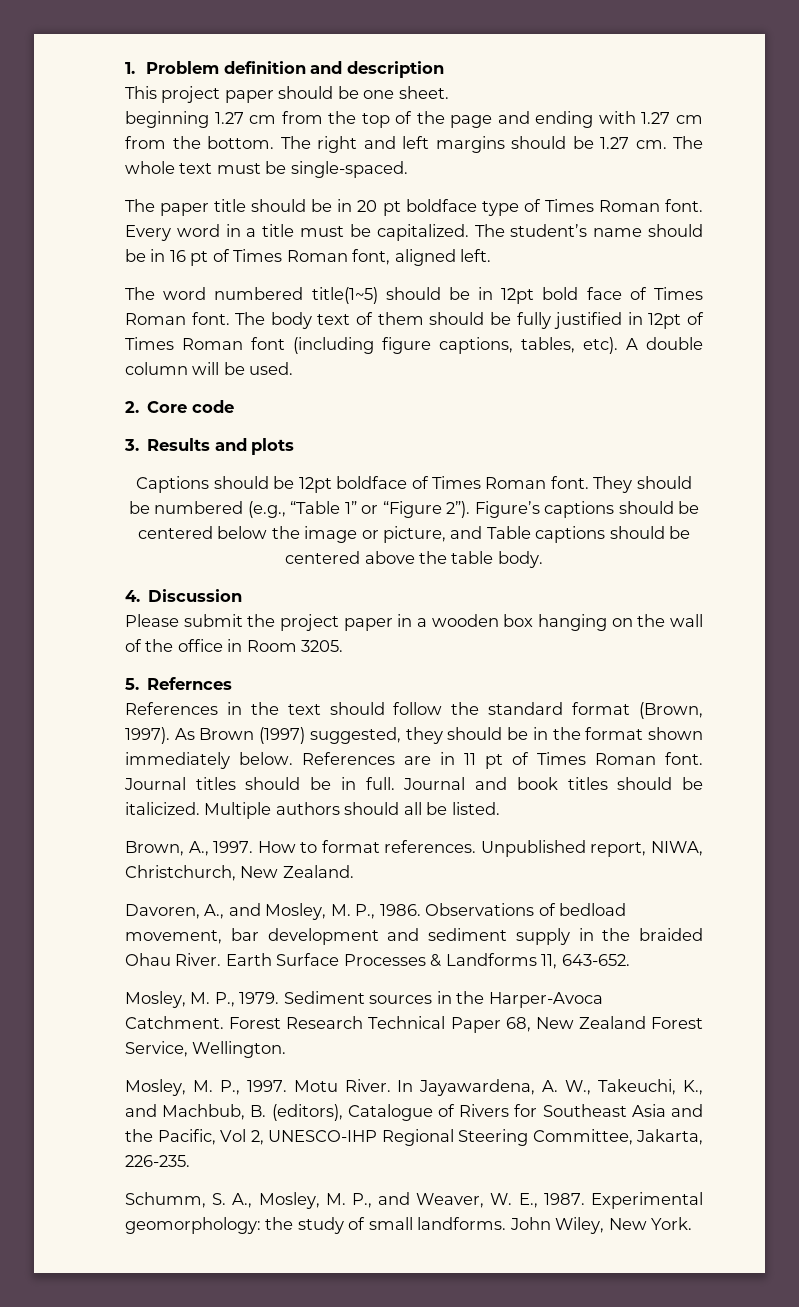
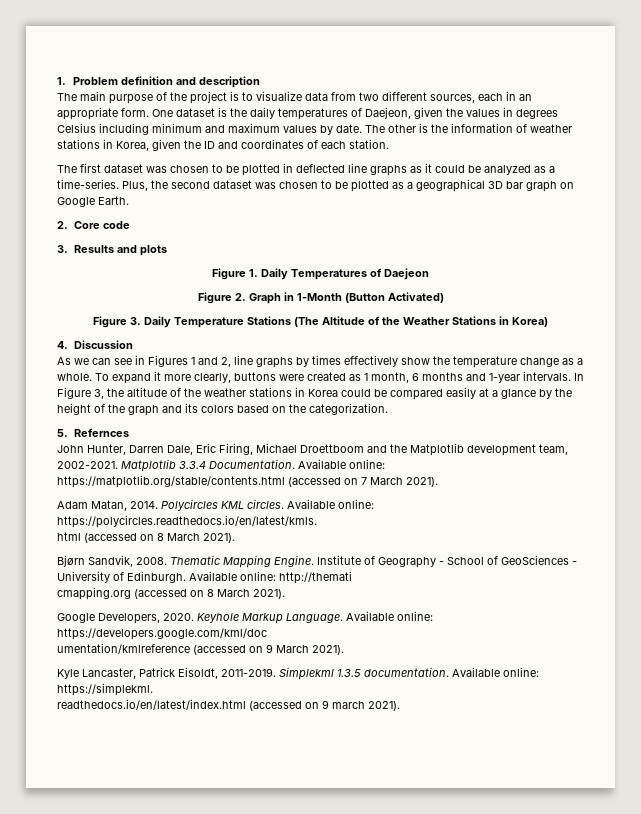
- This project paper should be one sheet.
- beginning 1.27 cm from the top of the page and ending with 1.27 cm from the bottom. The right and left margins should be 1.27 cm. The whole text must be single-spaced.
- The paper title should be in 20 pt boldface type of Times Roman font. Every word in a title must be capitalized. The student’s name should be in 16 pt of Times Roman font, aligned left.
- The word numbered title(1~5) should be in 12pt bold face of Times Roman font. The body text of them should be fully justified in 12pt of Times Roman font (including figure captions, tables, etc). A double column will be used.
+ The main purpose of the project is to visualize data from two different sources, each in an appropriate form. One dataset is the daily temperatures of Daejeon, given the values in degrees Celsius including minimum and maximum values by date. The other is the information of weather stations in Korea, given the ID and coordinates of each station.
+ The first dataset was chosen to be plotted in deflected line graphs as it could be analyzed as a time-series. Plus, the second dataset was chosen to be plotted as a geographical 3D bar graph on Google Earth.
- Captions should be 12pt boldface of Times Roman font. They should be numbered (e.g., “Table 1” or “Figure 2”). Figure’s captions should be centered below the image or picture, and Table captions should be centered above the table body.
+ Figure 1. Daily Temperatures of Daejeon
+ Figure 2. Graph in 1-Month (Button Activated)
+ Figure 3. Daily Temperature Stations (The Altitude of the Weather Stations in Korea)
  4. Discussion
- Please submit the project paper in a wooden box hanging on the wall of the office in Room 3205.
+ As we can see in Figures 1 and 2, line graphs by times effectively show the temperature change as a whole. To expand it more clearly, buttons were created as 1 month, 6 months and 1-year intervals. In Figure 3, the altitude of the weather stations in Korea could be compared easily at a glance by the height of the graph and its colors based on the categorization.
  5. Refernces
- References in the text should follow the standard format (Brown, 1997). As Brown (1997) suggested, they should be in the format shown immediately below. References are in 11 pt of Times Roman font. Journal titles should be in full. Journal and book titles should be italicized. Multiple authors should all be listed.
- Brown, A., 1997. How to format references. Unpublished report, NIWA, Christchurch, New Zealand.
- Davoren, A., and Mosley, M. P., 1986. Observations of bedload movement, bar development and sediment supply in the braided Ohau River. Earth Surface Processes & Landforms 11, 643-652.
- Mosley, M. P., 1979. Sediment sources in the Harper-Avoca Catchment. Forest Research Technical Paper 68, New Zealand Forest Service, Wellington.
- Mosley, M. P., 1997. Motu River. In Jayawardena, A. W., Takeuchi, K., and Machbub, B. (editors), Catalogue of Rivers for Southeast Asia and the Pacific, Vol 2, UNESCO-IHP Regional Steering Committee, Jakarta, 226-235.
- Schumm, S. A., Mosley, M. P., and Weaver, W. E., 1987. Experimental geomorphology: the study of small landforms. John Wiley, New York.
+ John Hunter, Darren Dale, Eric Firing, Michael Droettboom and the Matplotlib development team, 2002-2021. Matplotlib 3.3.4 Documentation. Available online: https://matplotlib.org/stable/contents.html (accessed on 7 March 2021).
+ Adam Matan, 2014. Polycircles KML circles. Available online: https://polycircles.readthedocs.io/en/latest/kmls.
+ html (accessed on 8 March 2021).
+ Bjørn Sandvik, 2008. Thematic Mapping Engine. Institute of Geography - School of GeoSciences - University of Edinburgh. Available online: http://themati
+ cmapping.org (accessed on 8 March 2021).
+ Google Developers, 2020. Keyhole Markup Language. Available online: https://developers.google.com/kml/doc
+ umentation/kmlreference (accessed on 9 March 2021).
+ Kyle Lancaster, Patrick Eisoldt, 2011-2019. Simplekml 1.3.5 documentation. Available online: https://simplekml.
+ readthedocs.io/en/latest/index.html (accessed on 9 march 2021).

